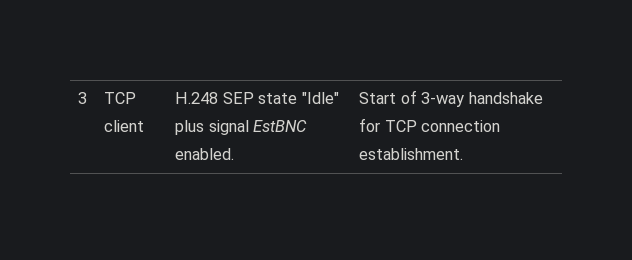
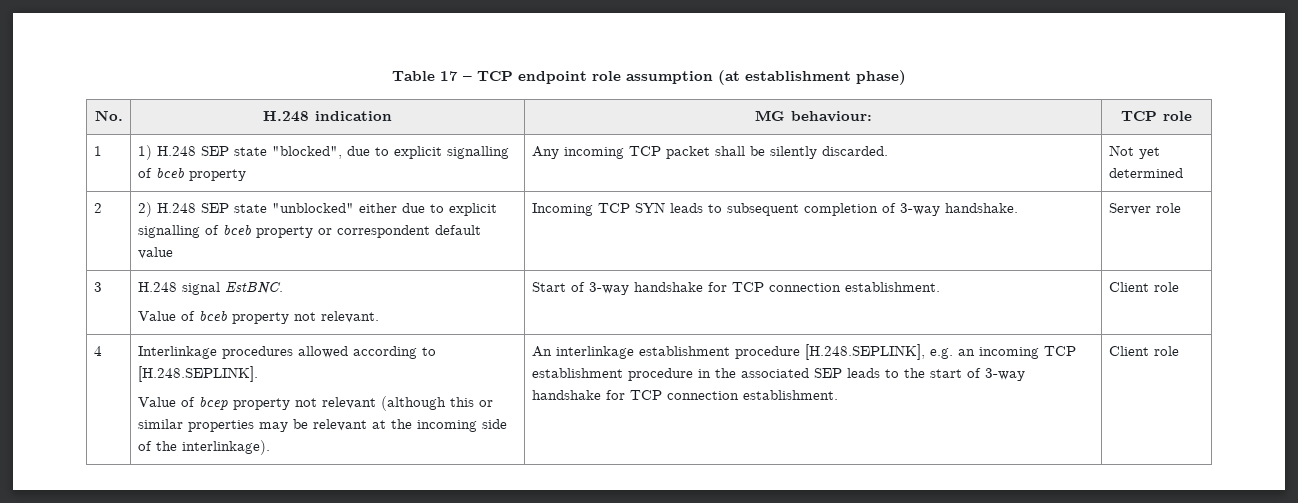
- 3 | TCP client | H.248 SEP state "Idle" plus signal EstBNC enabled. | Start of 3-way handshake for TCP connection establishment.
+ Table 17 – TCP endpoint role assumption (at establishment phase)
+ No. | H.248 indication | MG behaviour: | TCP role
+ 1 | 1) H.248 SEP state "blocked", due to explicit signalling of bceb property | Any incoming TCP packet shall be silently discarded. | Not yet determined
+ 2 | 2) H.248 SEP state "unblocked" either due to explicit signalling of bceb property or correspondent default value | Incoming TCP SYN leads to subsequent completion of 3-way handshake. | Server role
+ 3 | H.248 signal EstBNC.
+ Value of bceb property not relevant. | Start of 3-way handshake for TCP connection establishment. | Client role
+ 4 | Interlinkage procedures allowed according to [H.248.SEPLINK].
+ Value of bcep property not relevant (although this or similar properties may be relevant at the incoming side of the interlinkage). | An interlinkage establishment procedure [H.248.SEPLINK], e.g. an incoming TCP establishment procedure in the associated SEP leads to the start of 3-way handshake for TCP connection establishment. | Client role

